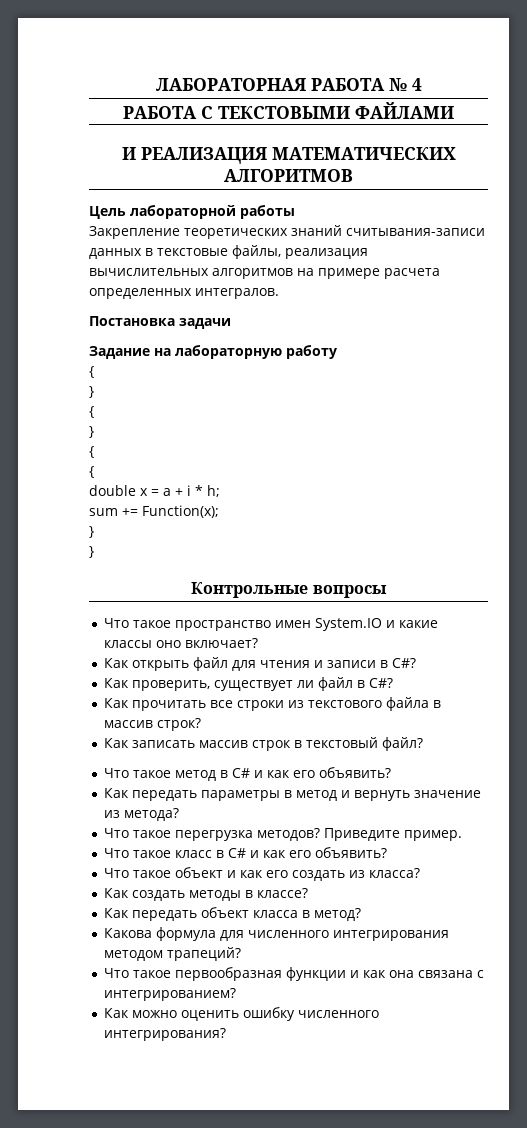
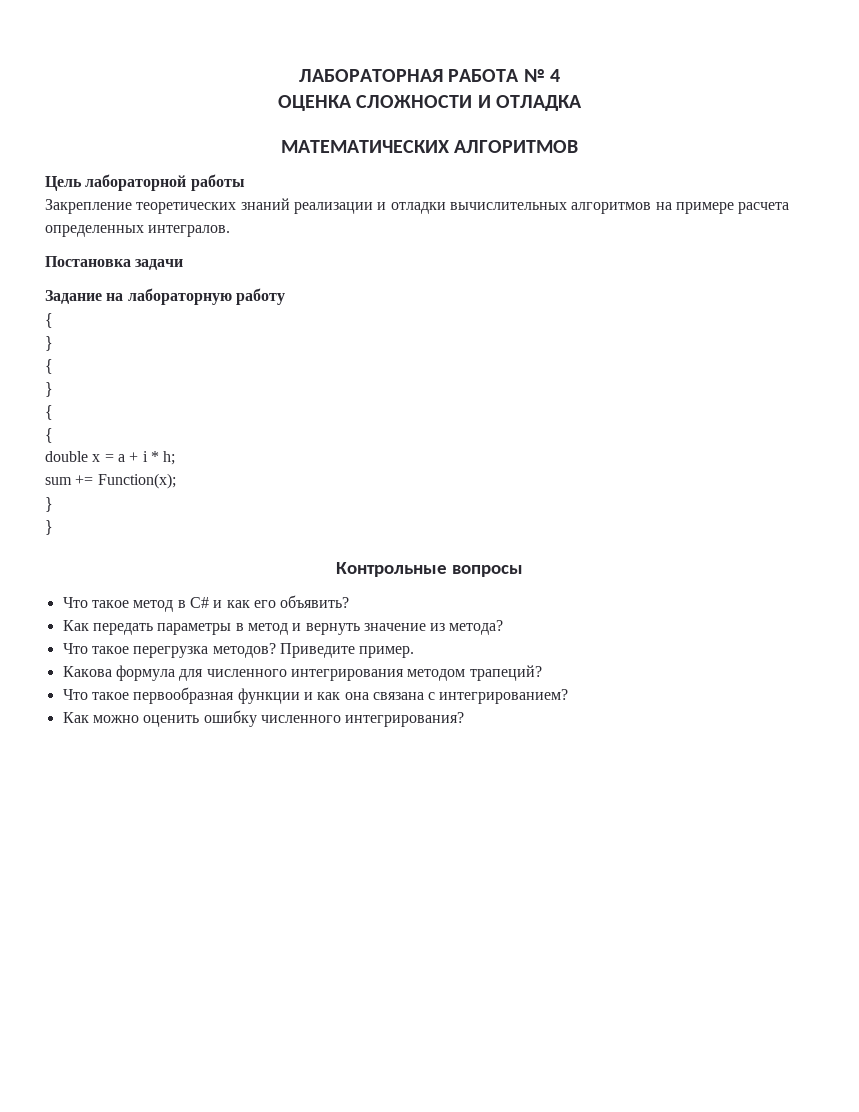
- РАБОТА С ТЕКСТОВЫМИ ФАЙЛАМИ
- И РЕАЛИЗАЦИЯ МАТЕМАТИЧЕСКИХ АЛГОРИТМОВ
+ ОЦЕНКА СЛОЖНОСТИ И ОТЛАДКА
+ МАТЕМАТИЧЕСКИХ АЛГОРИТМОВ
- Закрепление теоретических знаний считывания-записи данных в текстовые файлы, реализация вычислительных алгоритмов на примере расчета определенных интегралов.
+ Закрепление теоретических знаний реализации и отладки вычислительных алгоритмов на примере расчета определенных интегралов.
- Что такое пространство имен System.IO и какие классы оно включает?
- Как открыть файл для чтения и записи в C#?
- Как проверить, существует ли файл в C#?
- Как прочитать все строки из текстового файла в массив строк?
- Как записать массив строк в текстовый файл?
- Что такое класс в C# и как его объявить?
- Что такое объект и как его создать из класса?
- Как создать методы в классе?
- Как передать объект класса в метод?

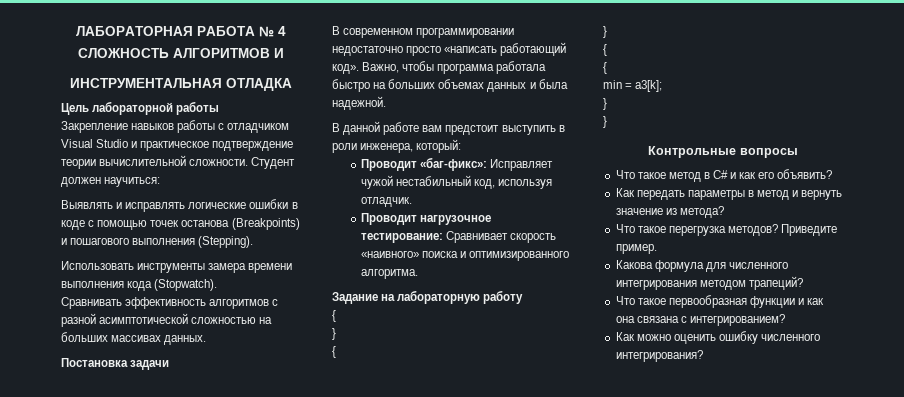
- ОЦЕНКА СЛОЖНОСТИ И ОТЛАДКА
+ СЛОЖНОСТЬ АЛГОРИТМОВ И
+ ИНСТРУМЕНТАЛЬНАЯ ОТЛАДКА
- МАТЕМАТИЧЕСКИХ АЛГОРИТМОВ
- Закрепление теоретических знаний реализации и отладки вычислительных алгоритмов на примере расчета определенных интегралов.
+ Закрепление навыков работы с отладчиком Visual Studio и практическое подтверждение теории вычислительной сложности. Студент должен научиться:
+ Выявлять и исправлять логические ошибки в коде с помощью точек останова (Breakpoints) и пошагового выполнения (Stepping).
+ Использовать инструменты замера времени выполнения кода (Stopwatch).
+ Сравнивать эффективность алгоритмов с разной асимптотической сложностью на больших массивах данных.
  Постановка задачи
+ В современном программировании недостаточно просто «написать работающий код». Важно, чтобы программа работала быстро на больших объемах данных и была надежной.
+ В данной работе вам предстоит выступить в роли инженера, который:
+ Проводит «баг-фикс»: Исправляет чужой нестабильный код, используя отладчик.
+ Проводит нагрузочное тестирование: Сравнивает скорость «наивного» поиска и оптимизированного алгоритма.
- double x = a + i * h;
- sum += Function(x);
+ min = a3[k];

